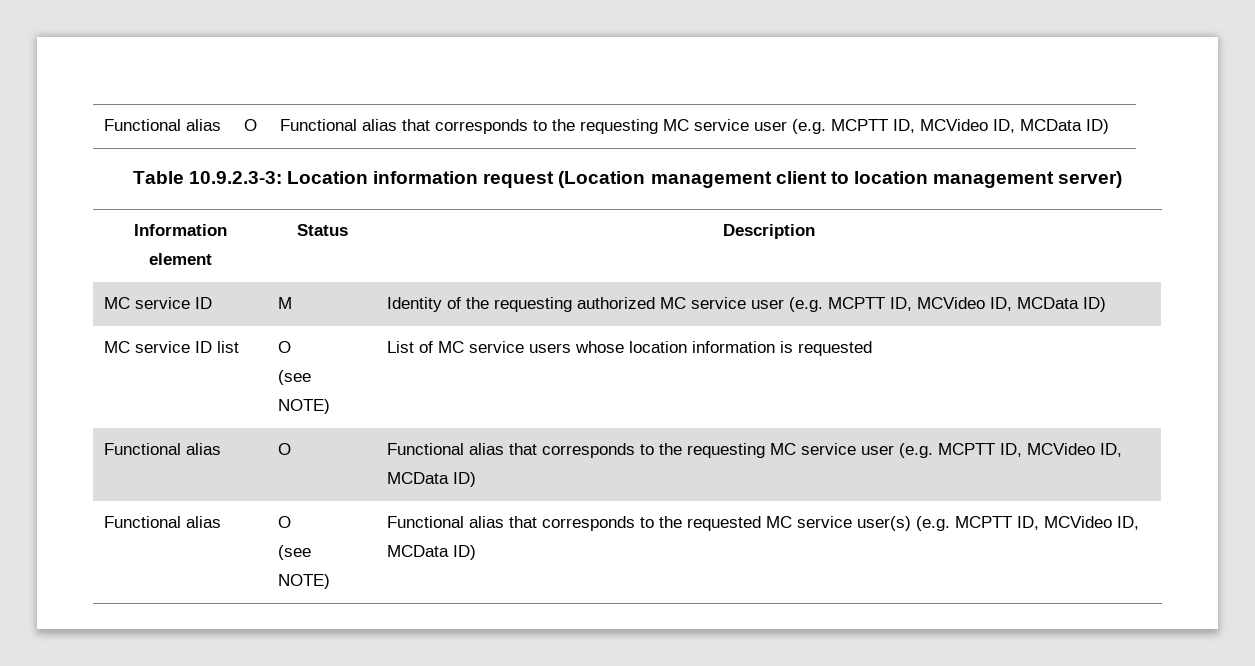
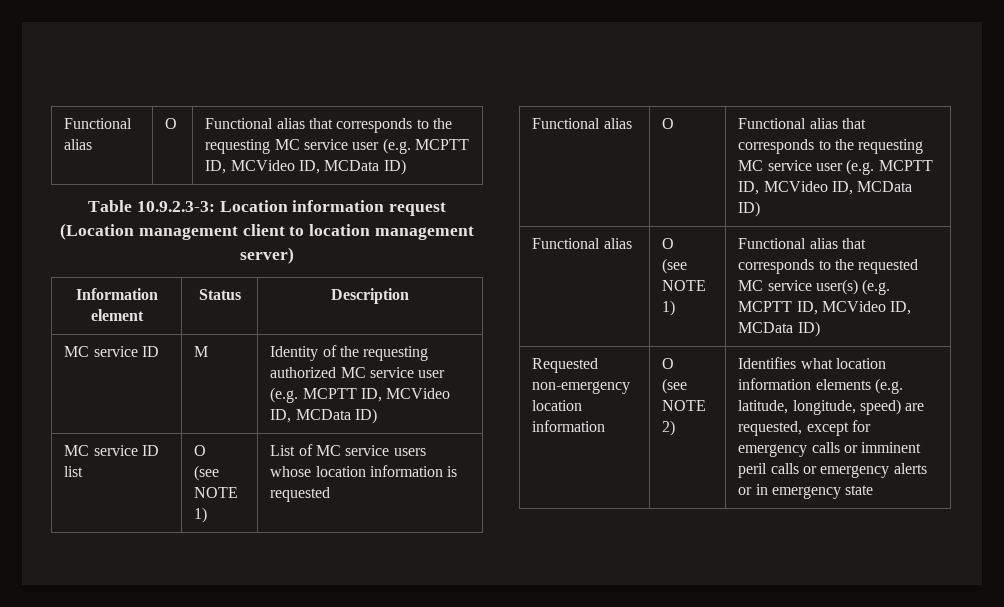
  MC service ID list | O
- (see NOTE) | List of MC service users whose location information is requested
+ (see NOTE 1) | List of MC service users whose location information is requested
  Functional alias | O | Functional alias that corresponds to the requesting MC service user (e.g. MCPTT ID, MCVideo ID, MCData ID)
  Functional alias | O
- (see NOTE) | Functional alias that corresponds to the requested MC service user(s) (e.g. MCPTT ID, MCVideo ID, MCData ID)
+ (see NOTE 1) | Functional alias that corresponds to the requested MC service user(s) (e.g. MCPTT ID, MCVideo ID, MCData ID)
+ Requested non-emergency location information | O
+ (see NOTE 2) | Identifies what location information elements (e.g. latitude, longitude, speed) are requested, except for emergency calls or imminent peril calls or emergency alerts or in emergency state

